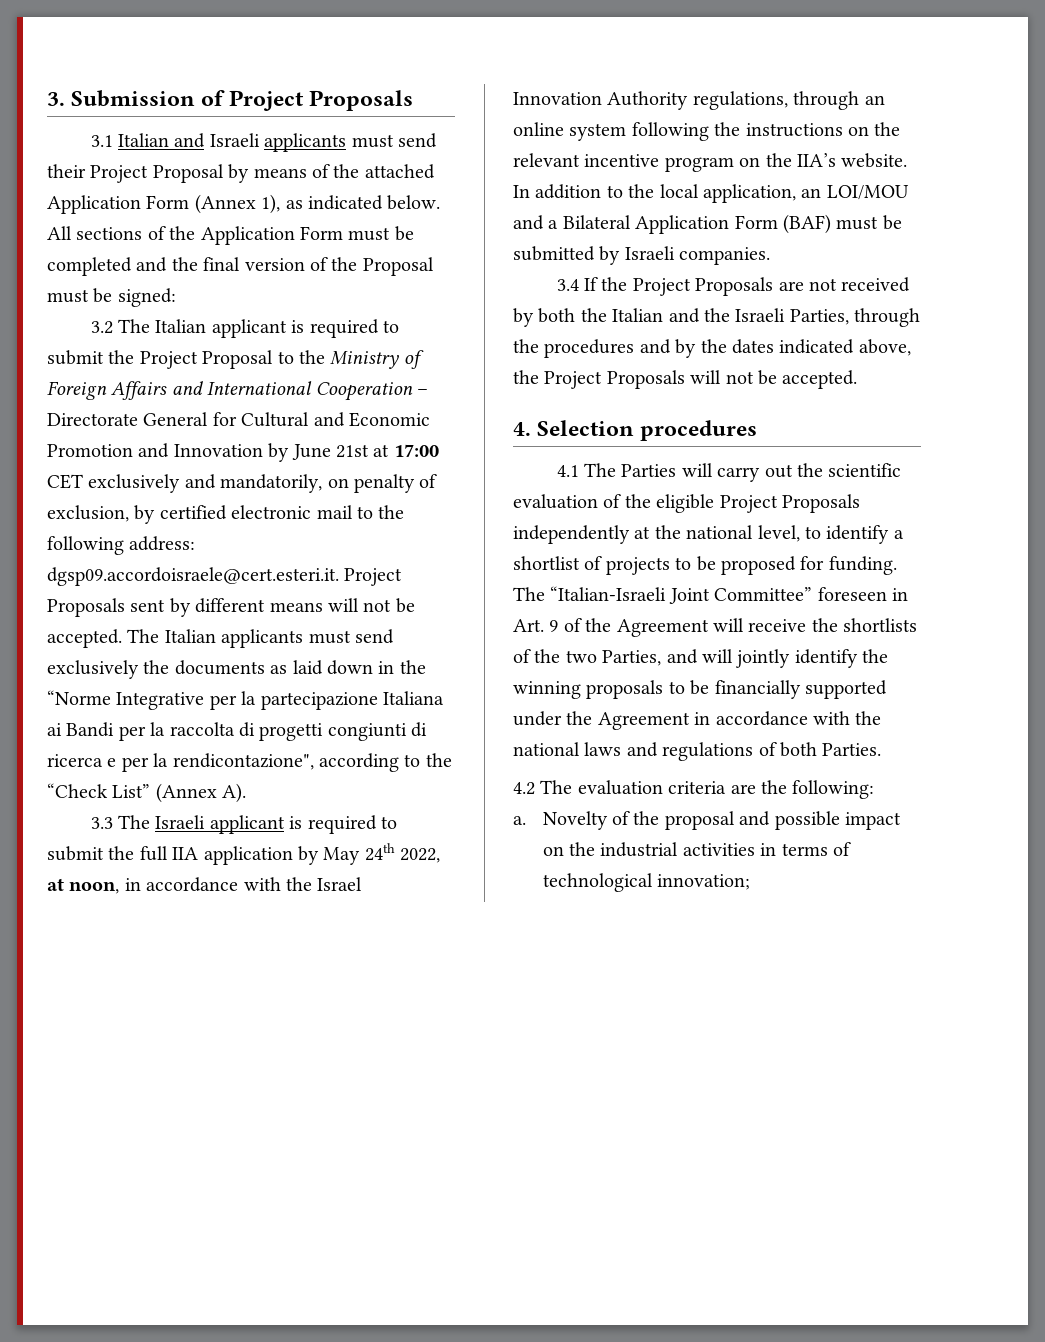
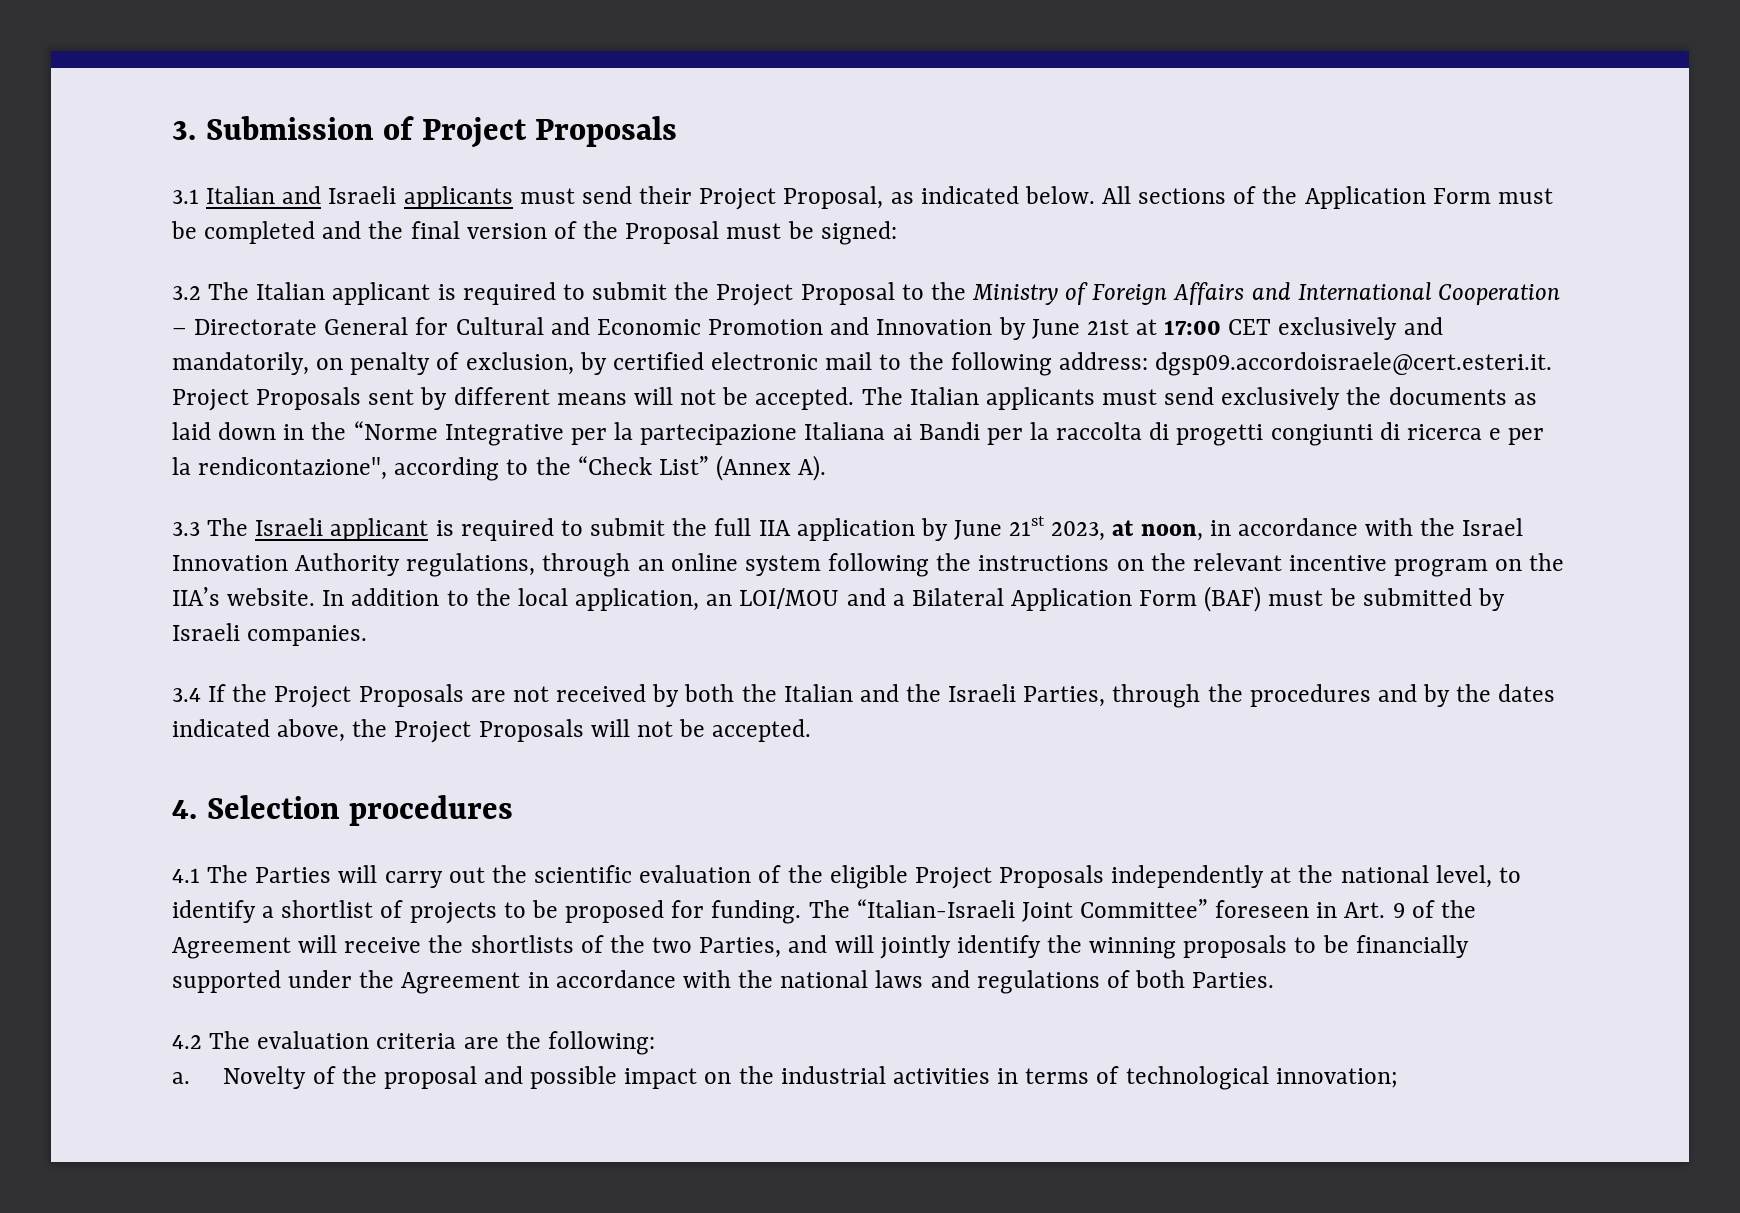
- 3.1 Italian and Israeli applicants must send their Project Proposal by means of the attached Application Form (Annex 1), as indicated below.
+ 3.1 Italian and Israeli applicants must send their Project Proposal, as indicated below.
- 3.3 The Israeli applicant is required to submit the full IIA application by May 24th 2022, at noon, in accordance with the Israel Innovation Authority regulations, through an online system following the instructions on the relevant incentive program on the IIA’s website.
+ 3.3 The Israeli applicant is required to submit the full IIA application by June 21st 2023, at noon, in accordance with the Israel Innovation Authority regulations, through an online system following the instructions on the relevant incentive program on the IIA’s website.

